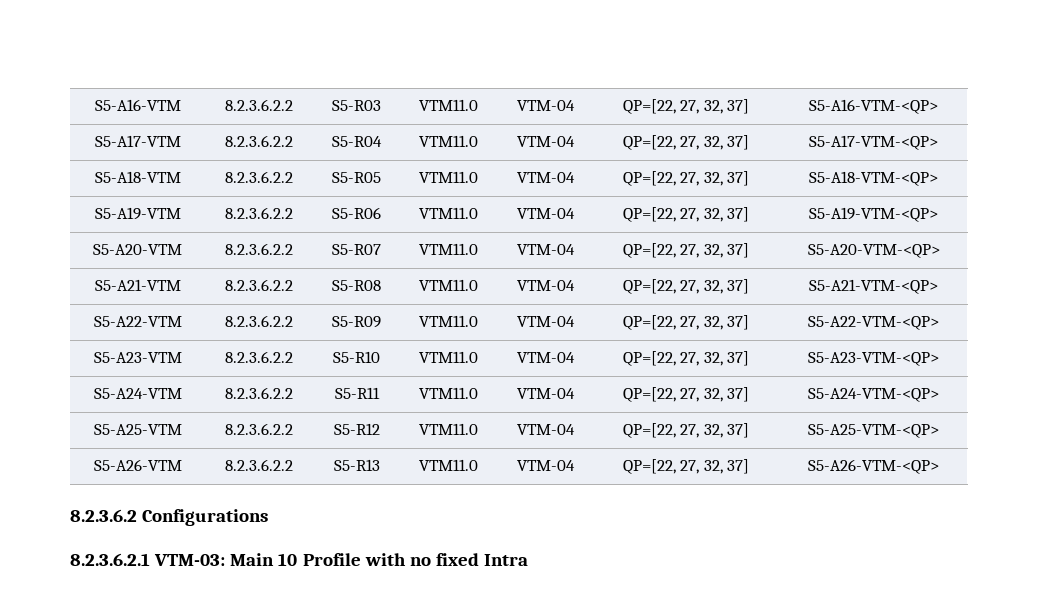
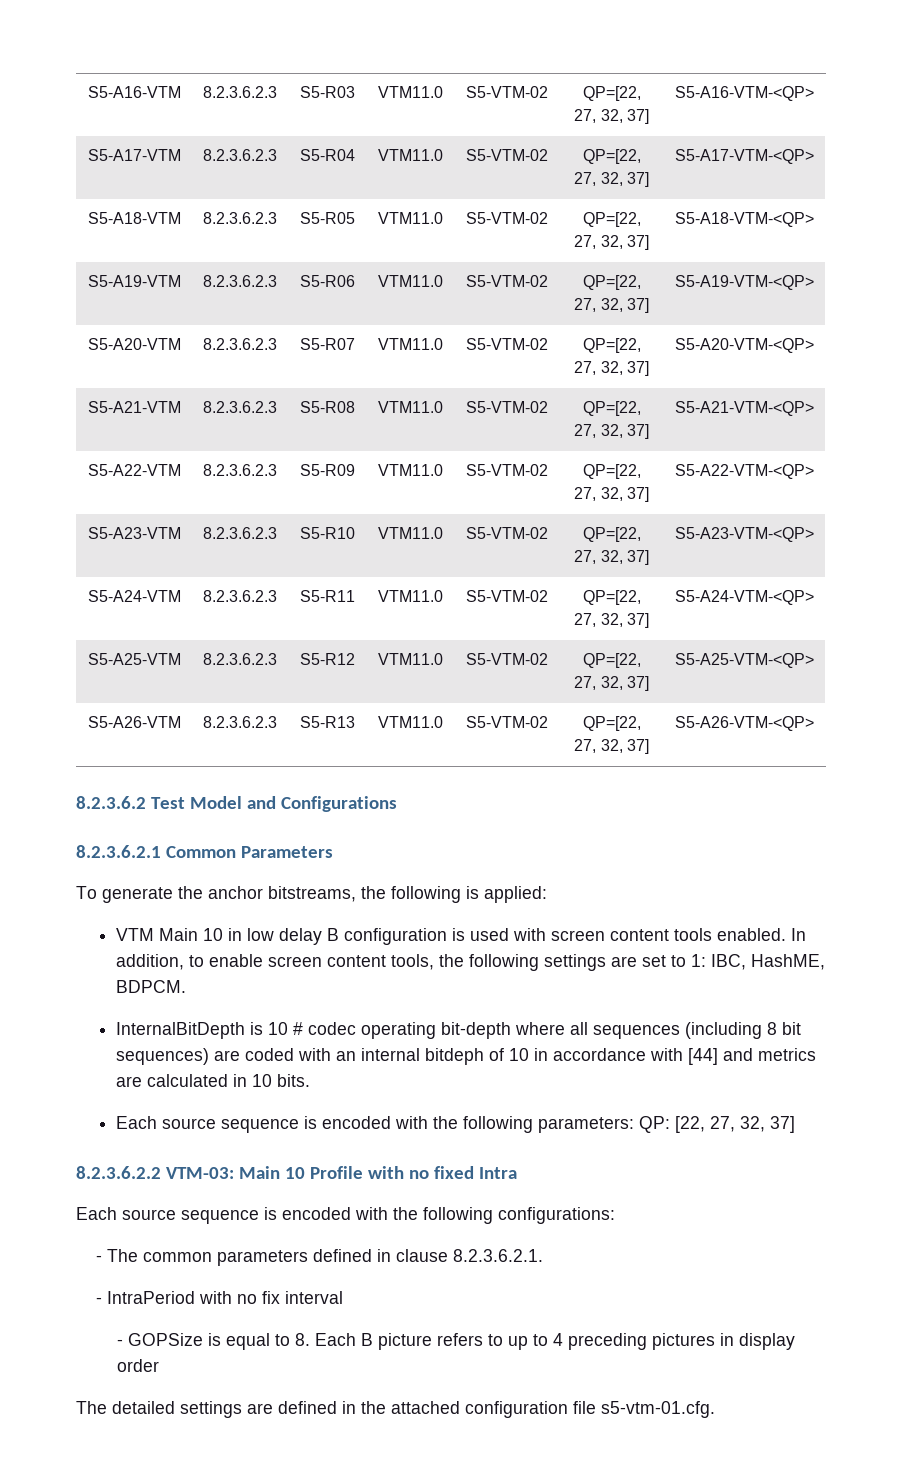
- S5-A16-VTM | 8.2.3.6.2.2 | S5-R03 | VTM11.0 | VTM-04 | QP=[22, 27, 32, 37] | S5-A16-VTM-<QP>
+ S5-A16-VTM | 8.2.3.6.2.3 | S5-R03 | VTM11.0 | S5-VTM-02 | QP=[22, 27, 32, 37] | S5-A16-VTM-<QP>
- S5-A17-VTM | 8.2.3.6.2.2 | S5-R04 | VTM11.0 | VTM-04 | QP=[22, 27, 32, 37] | S5-A17-VTM-<QP>
+ S5-A17-VTM | 8.2.3.6.2.3 | S5-R04 | VTM11.0 | S5-VTM-02 | QP=[22, 27, 32, 37] | S5-A17-VTM-<QP>
- S5-A18-VTM | 8.2.3.6.2.2 | S5-R05 | VTM11.0 | VTM-04 | QP=[22, 27, 32, 37] | S5-A18-VTM-<QP>
+ S5-A18-VTM | 8.2.3.6.2.3 | S5-R05 | VTM11.0 | S5-VTM-02 | QP=[22, 27, 32, 37] | S5-A18-VTM-<QP>
- S5-A19-VTM | 8.2.3.6.2.2 | S5-R06 | VTM11.0 | VTM-04 | QP=[22, 27, 32, 37] | S5-A19-VTM-<QP>
+ S5-A19-VTM | 8.2.3.6.2.3 | S5-R06 | VTM11.0 | S5-VTM-02 | QP=[22, 27, 32, 37] | S5-A19-VTM-<QP>
- S5-A20-VTM | 8.2.3.6.2.2 | S5-R07 | VTM11.0 | VTM-04 | QP=[22, 27, 32, 37] | S5-A20-VTM-<QP>
+ S5-A20-VTM | 8.2.3.6.2.3 | S5-R07 | VTM11.0 | S5-VTM-02 | QP=[22, 27, 32, 37] | S5-A20-VTM-<QP>
- S5-A21-VTM | 8.2.3.6.2.2 | S5-R08 | VTM11.0 | VTM-04 | QP=[22, 27, 32, 37] | S5-A21-VTM-<QP>
+ S5-A21-VTM | 8.2.3.6.2.3 | S5-R08 | VTM11.0 | S5-VTM-02 | QP=[22, 27, 32, 37] | S5-A21-VTM-<QP>
- S5-A22-VTM | 8.2.3.6.2.2 | S5-R09 | VTM11.0 | VTM-04 | QP=[22, 27, 32, 37] | S5-A22-VTM-<QP>
+ S5-A22-VTM | 8.2.3.6.2.3 | S5-R09 | VTM11.0 | S5-VTM-02 | QP=[22, 27, 32, 37] | S5-A22-VTM-<QP>
- S5-A23-VTM | 8.2.3.6.2.2 | S5-R10 | VTM11.0 | VTM-04 | QP=[22, 27, 32, 37] | S5-A23-VTM-<QP>
+ S5-A23-VTM | 8.2.3.6.2.3 | S5-R10 | VTM11.0 | S5-VTM-02 | QP=[22, 27, 32, 37] | S5-A23-VTM-<QP>
- S5-A24-VTM | 8.2.3.6.2.2 | S5-R11 | VTM11.0 | VTM-04 | QP=[22, 27, 32, 37] | S5-A24-VTM-<QP>
+ S5-A24-VTM | 8.2.3.6.2.3 | S5-R11 | VTM11.0 | S5-VTM-02 | QP=[22, 27, 32, 37] | S5-A24-VTM-<QP>
- S5-A25-VTM | 8.2.3.6.2.2 | S5-R12 | VTM11.0 | VTM-04 | QP=[22, 27, 32, 37] | S5-A25-VTM-<QP>
+ S5-A25-VTM | 8.2.3.6.2.3 | S5-R12 | VTM11.0 | S5-VTM-02 | QP=[22, 27, 32, 37] | S5-A25-VTM-<QP>
- S5-A26-VTM | 8.2.3.6.2.2 | S5-R13 | VTM11.0 | VTM-04 | QP=[22, 27, 32, 37] | S5-A26-VTM-<QP>
+ S5-A26-VTM | 8.2.3.6.2.3 | S5-R13 | VTM11.0 | S5-VTM-02 | QP=[22, 27, 32, 37] | S5-A26-VTM-<QP>
- 8.2.3.6.2 Configurations
+ 8.2.3.6.2 Test Model and Configurations
- 8.2.3.6.2.1 VTM-03: Main 10 Profile with no fixed Intra
+ 8.2.3.6.2.1 Common Parameters
+ To generate the anchor bitstreams, the following is applied:
+ VTM Main 10 in low delay B configuration is used with screen content tools enabled. In addition, to enable screen content tools, the following settings are set to 1: IBC, HashME, BDPCM.
+ InternalBitDepth is 10 # codec operating bit-depth where all sequences (including 8 bit sequences) are coded with an internal bitdeph of 10 in accordance with [44] and metrics are calculated in 10 bits.
+ Each source sequence is encoded with the following parameters: QP: [22, 27, 32, 37]
+ 8.2.3.6.2.2 VTM-03: Main 10 Profile with no fixed Intra
+ Each source sequence is encoded with the following configurations:
+ - The common parameters defined in clause 8.2.3.6.2.1.
+ - IntraPeriod with no fix interval
+ - GOPSize is equal to 8. Each B picture refers to up to 4 preceding pictures in display order
+ The detailed settings are defined in the attached configuration file s5-vtm-01.cfg.

